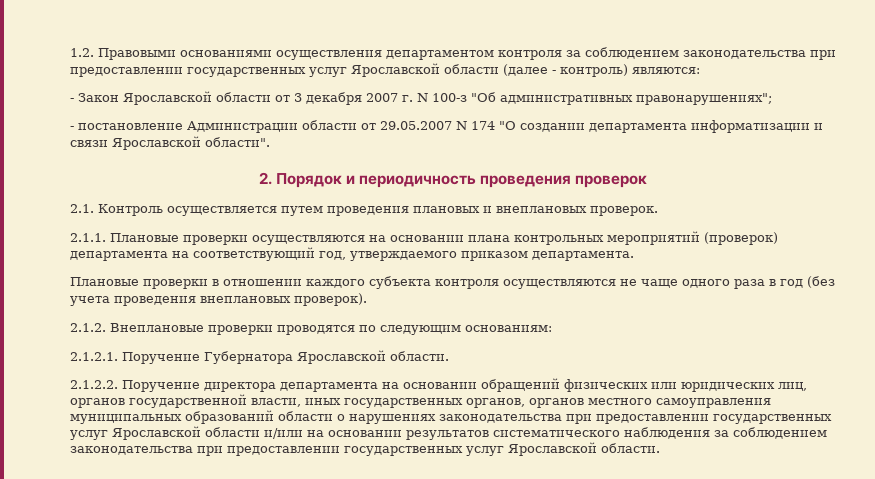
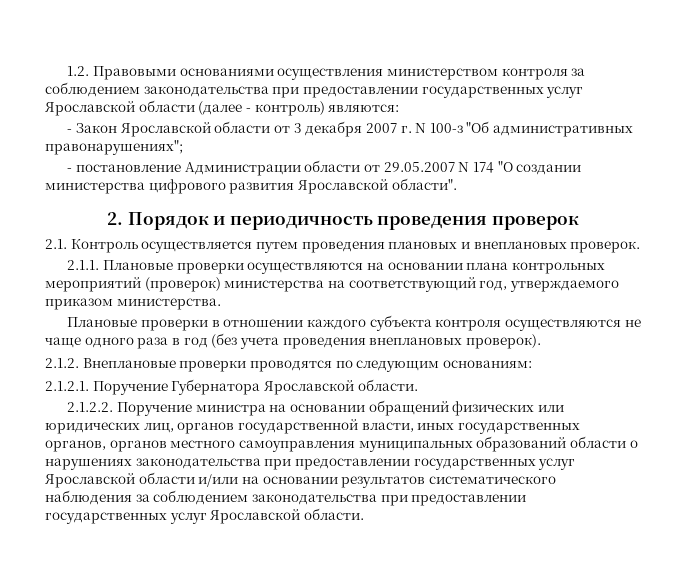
- 1.2. Правовыми основаниями осуществления департаментом контроля за соблюдением законодательства при предоставлении государственных услуг Ярославской области (далее - контроль) являются:
+ 1.2. Правовыми основаниями осуществления министерством контроля за соблюдением законодательства при предоставлении государственных услуг Ярославской области (далее - контроль) являются:
- - постановление Администрации области от 29.05.2007 N 174 "О создании департамента информатизации и связи Ярославской области".
+ - постановление Администрации области от 29.05.2007 N 174 "О создании министерства цифрового развития Ярославской области".
- 2.1.1. Плановые проверки осуществляются на основании плана контрольных мероприятий (проверок) департамента на соответствующий год, утверждаемого приказом департамента.
+ 2.1.1. Плановые проверки осуществляются на основании плана контрольных мероприятий (проверок) министерства на соответствующий год, утверждаемого приказом министерства.
- 2.1.2.2. Поручение директора департамента на основании обращений физических или юридических лиц, органов государственной власти, иных государственных органов, органов местного самоуправления муниципальных образований области о нарушениях законодательства при предоставлении государственных услуг Ярославской области и/или на основании результатов систематического наблюдения за соблюдением законодательства при предоставлении государственных услуг Ярославской области.
+ 2.1.2.2. Поручение министра на основании обращений физических или юридических лиц, органов государственной власти, иных государственных органов, органов местного самоуправления муниципальных образований области о нарушениях законодательства при предоставлении государственных услуг Ярославской области и/или на основании результатов систематического наблюдения за соблюдением законодательства при предоставлении государственных услуг Ярославской области.

